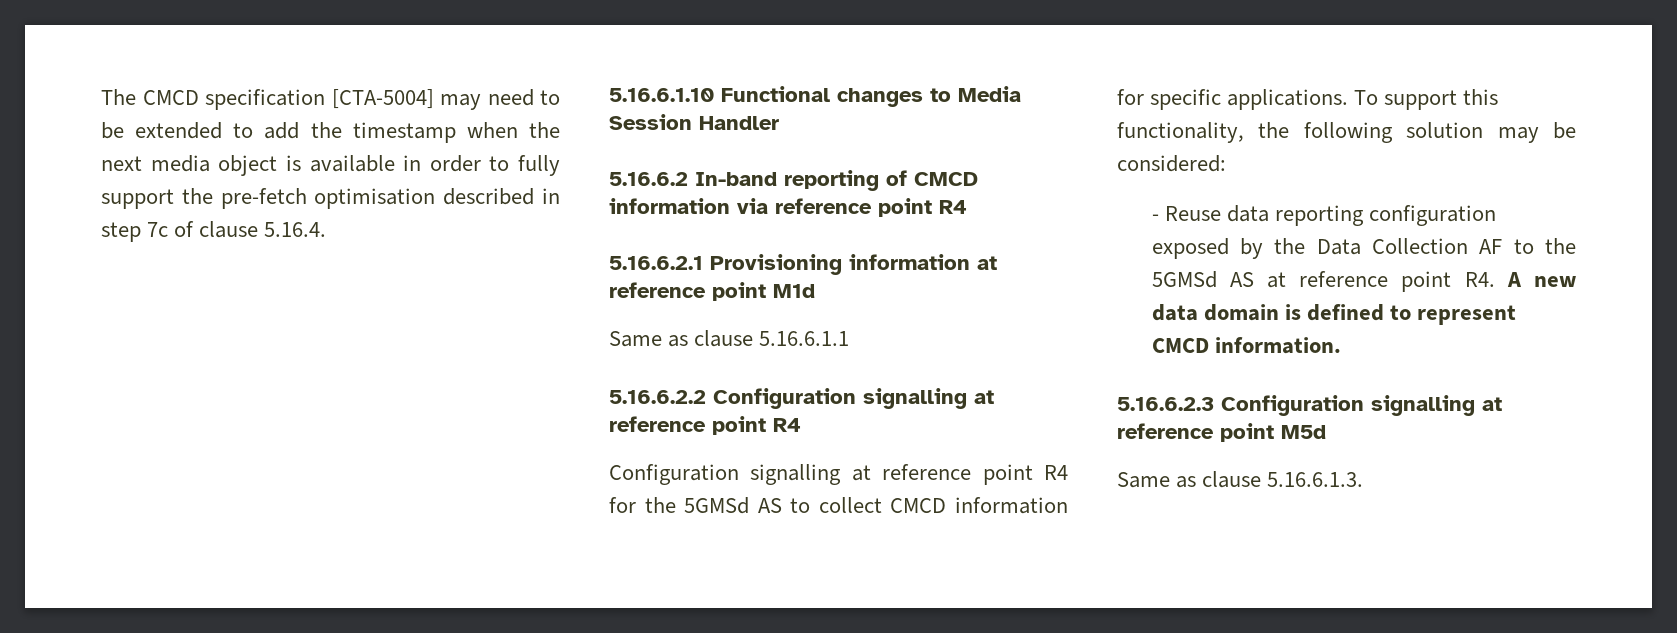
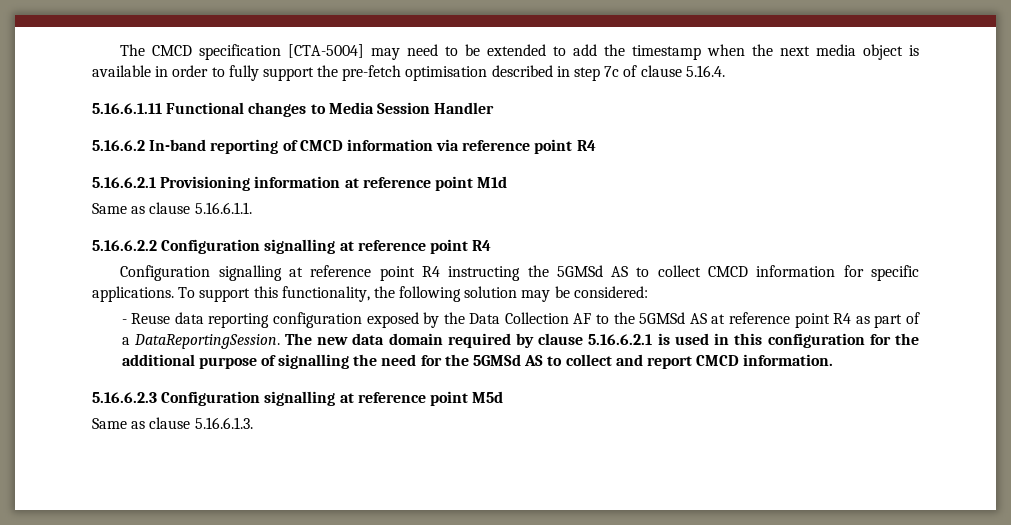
- 5.16.6.1.10 Functional changes to Media Session Handler
+ 5.16.6.1.11 Functional changes to Media Session Handler
- Same as clause 5.16.6.1.1
+ Same as clause 5.16.6.1.1.
- Configuration signalling at reference point R4 for the 5GMSd AS to collect CMCD information for specific applications.
+ Configuration signalling at reference point R4 instructing the 5GMSd AS to collect CMCD information for specific applications.
- - Reuse data reporting configuration exposed by the Data Collection AF to the 5GMSd AS at reference point R4. A new data domain is defined to represent CMCD information.
+ - Reuse data reporting configuration exposed by the Data Collection AF to the 5GMSd AS at reference point R4 as part of a DataReportingSession. The new data domain required by clause 5.16.6.2.1 is used in this configuration for the additional purpose of signalling the need for the 5GMSd AS to collect and report CMCD information.

